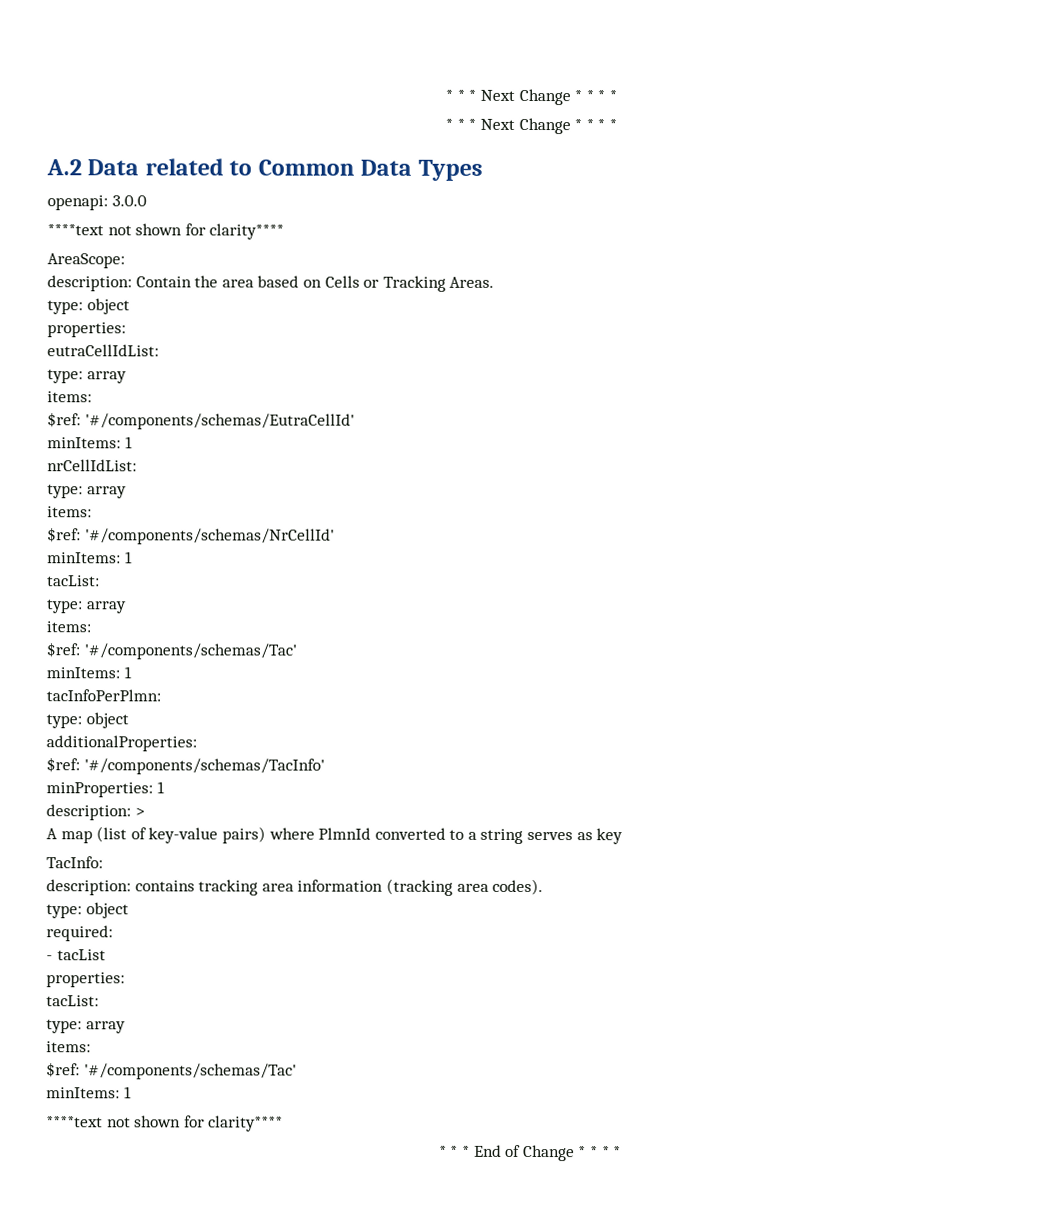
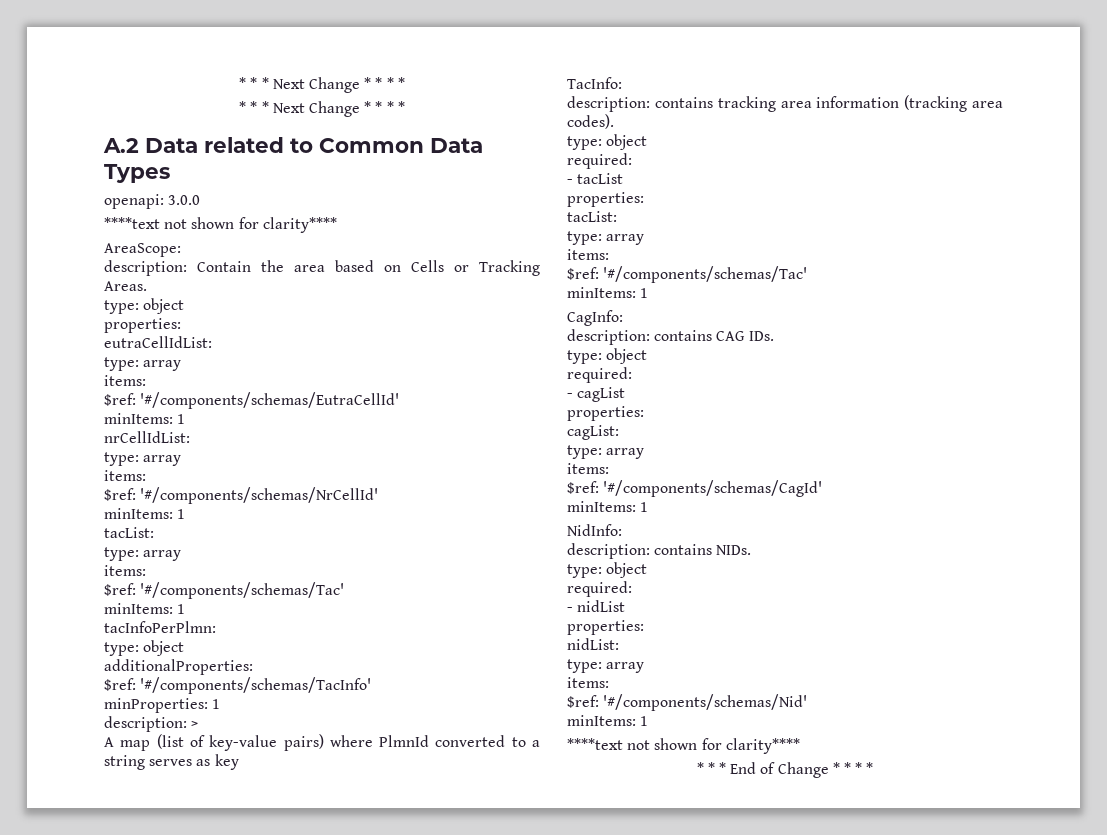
+ CagInfo:
+ description: contains CAG IDs.
+ type: object
+ required:
+ - cagList
+ properties:
+ cagList:
+ type: array
+ items:
+ $ref: '#/components/schemas/CagId'
+ minItems: 1
+ NidInfo:
+ description: contains NIDs.
+ type: object
+ required:
+ - nidList
+ properties:
+ nidList:
+ type: array
+ items:
+ $ref: '#/components/schemas/Nid'
+ minItems: 1

